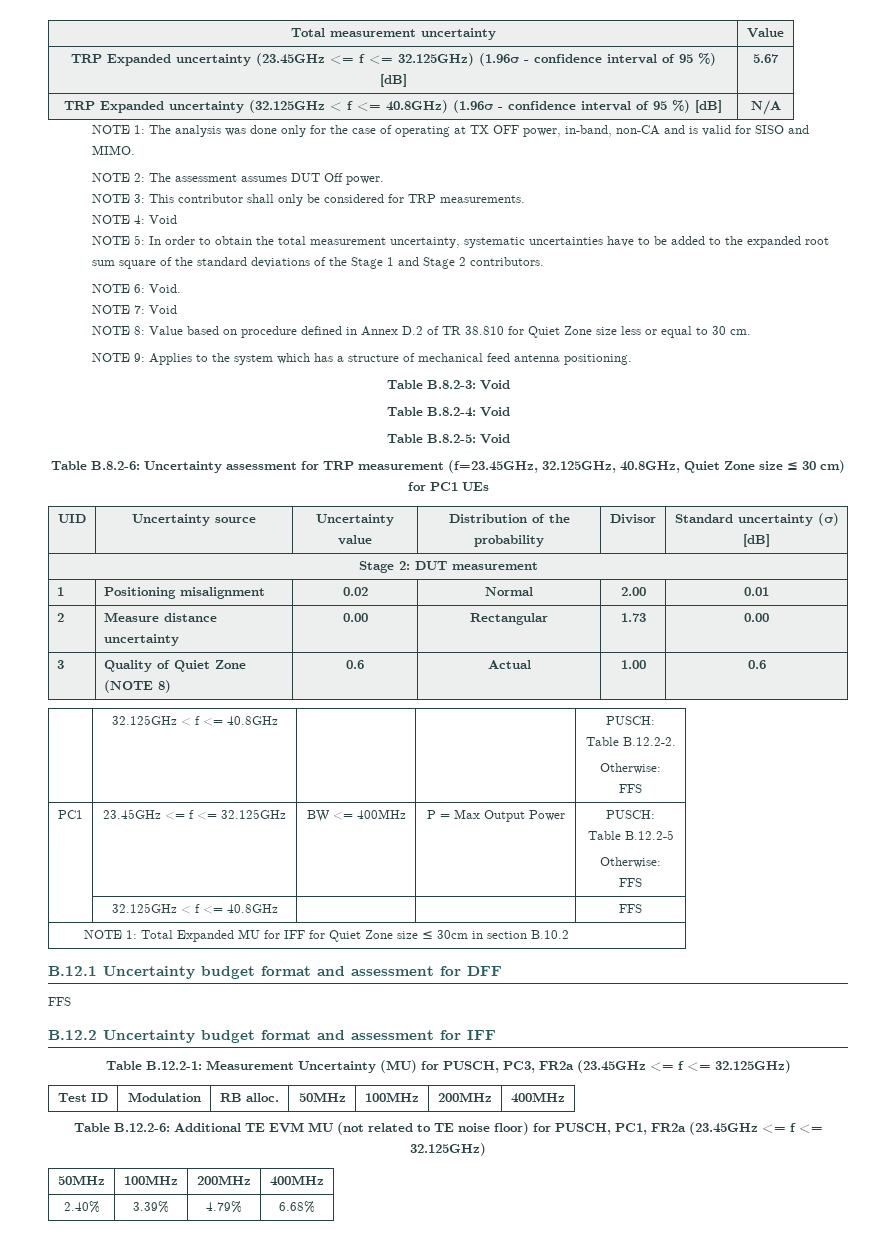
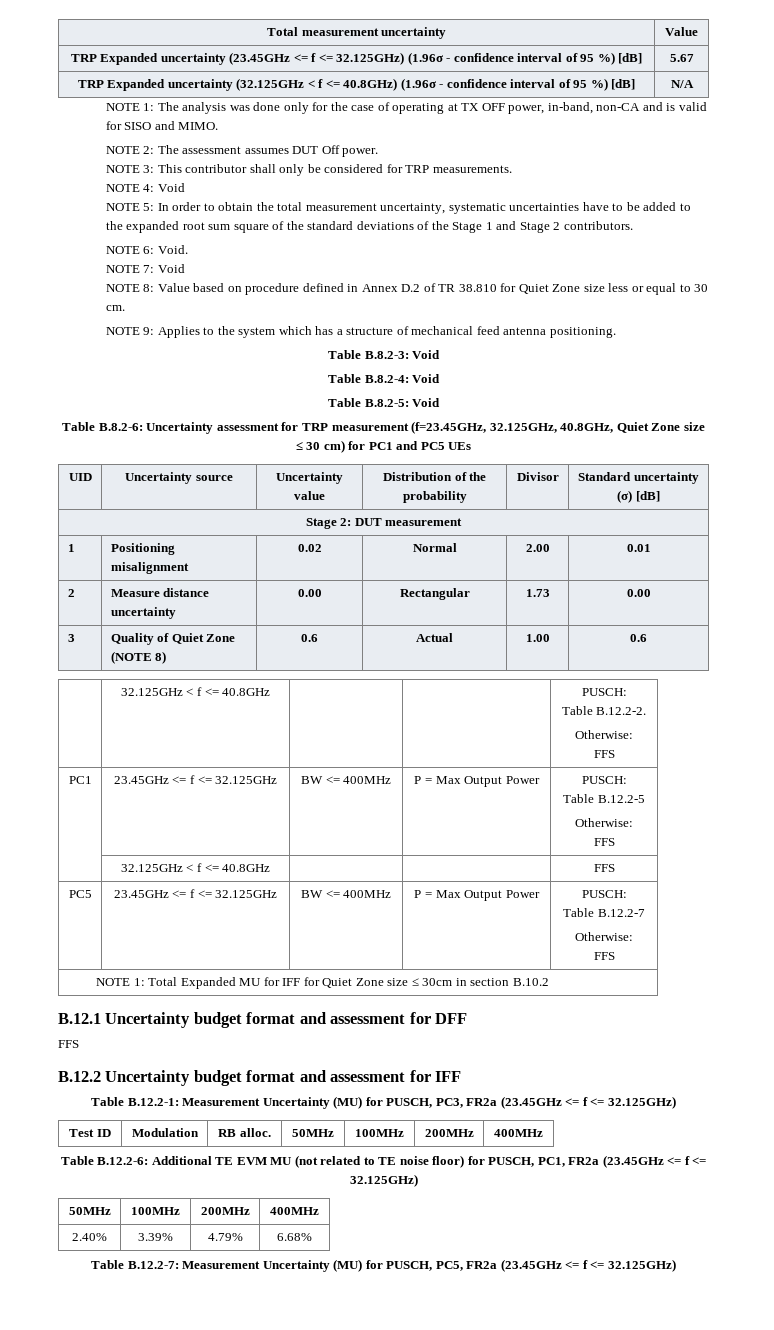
- Table B.8.2-6: Uncertainty assessment for TRP measurement (f=23.45GHz, 32.125GHz, 40.8GHz, Quiet Zone size ≤ 30 cm) for PC1 UEs
+ Table B.8.2-6: Uncertainty assessment for TRP measurement (f=23.45GHz, 32.125GHz, 40.8GHz, Quiet Zone size ≤ 30 cm) for PC1 and PC5 UEs
+ PC5 | 23.45GHz <= f <= 32.125GHz | BW <= 400MHz | P = Max Output Power | PUSCH:
+ Table B.12.2-7
+ Otherwise:
+ FFS
+ Table B.12.2-7: Measurement Uncertainty (MU) for PUSCH, PC5, FR2a (23.45GHz <= f <= 32.125GHz)

